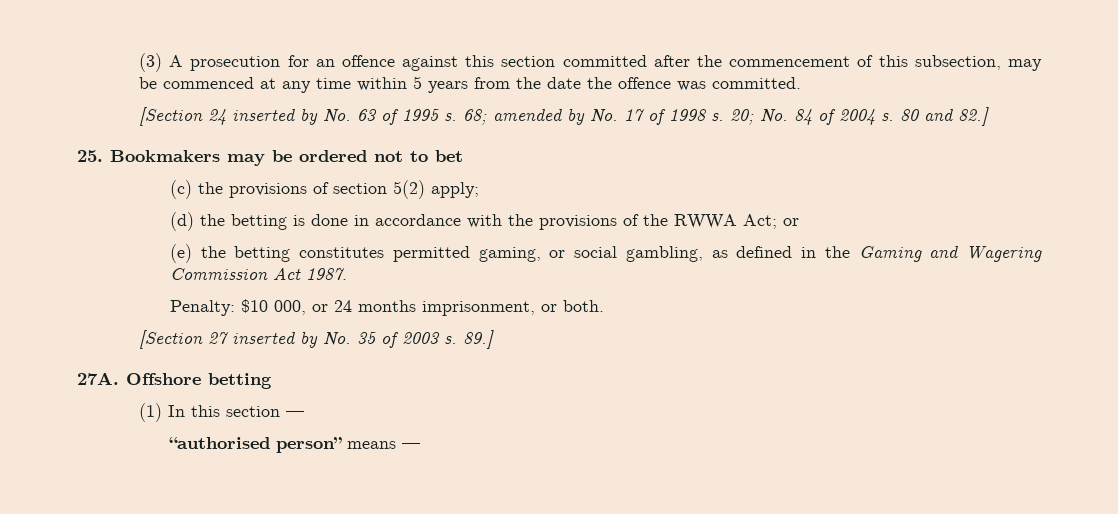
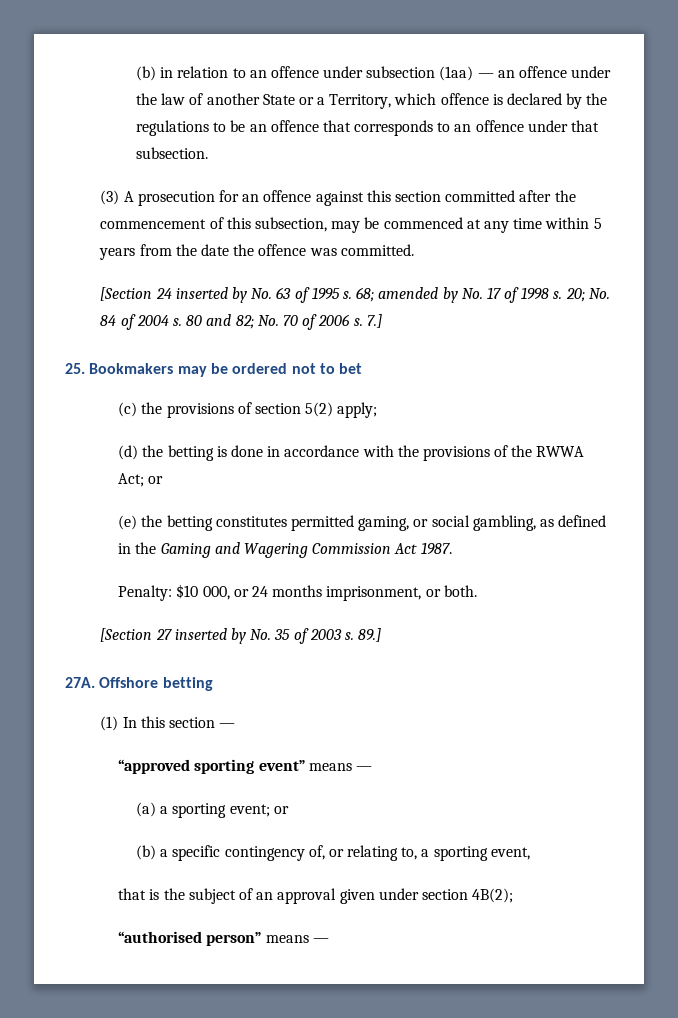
+ (b) in relation to an offence under subsection (1aa) — an offence under the law of another State or a Territory, which offence is declared by the regulations to be an offence that corresponds to an offence under that subsection.
- 80 and 82.]
+ 80 and 82; No. 70 of 2006 s. 7.]
+ “approved sporting event” means —
+ (a) a sporting event; or
+ (b) a specific contingency of, or relating to, a sporting event,
+ that is the subject of an approval given under section 4B(2);

